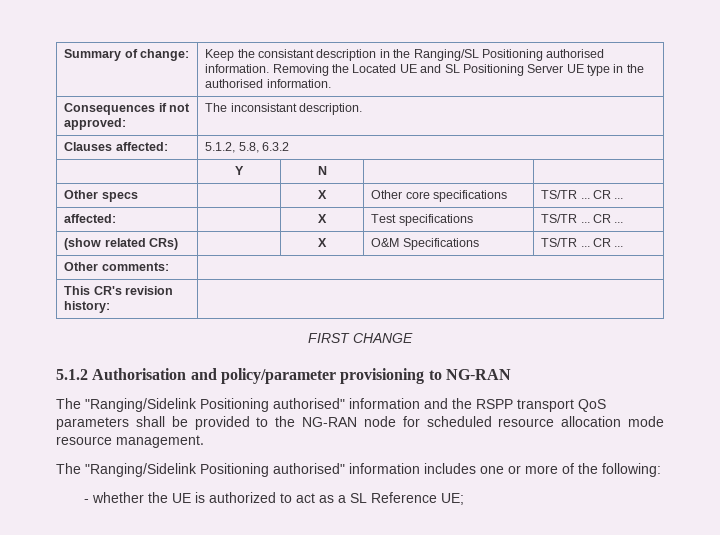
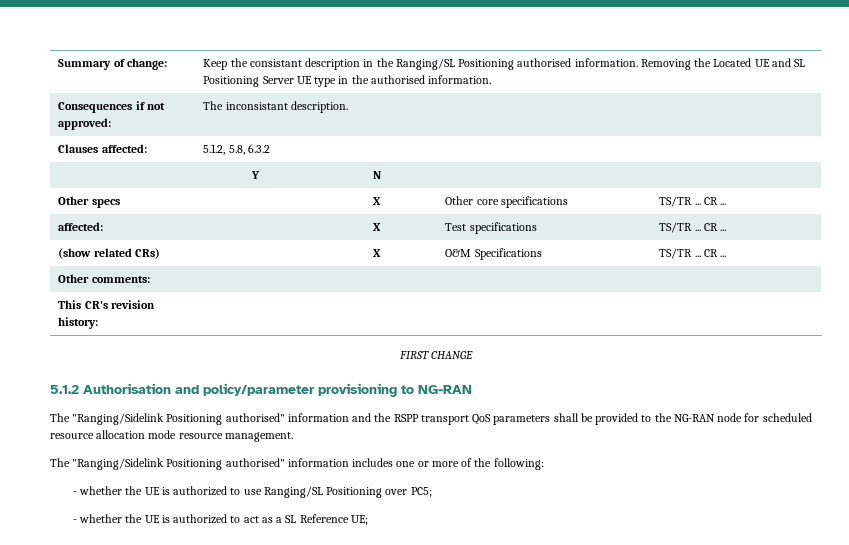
+ - whether the UE is authorized to use Ranging/SL Positioning over PC5;

